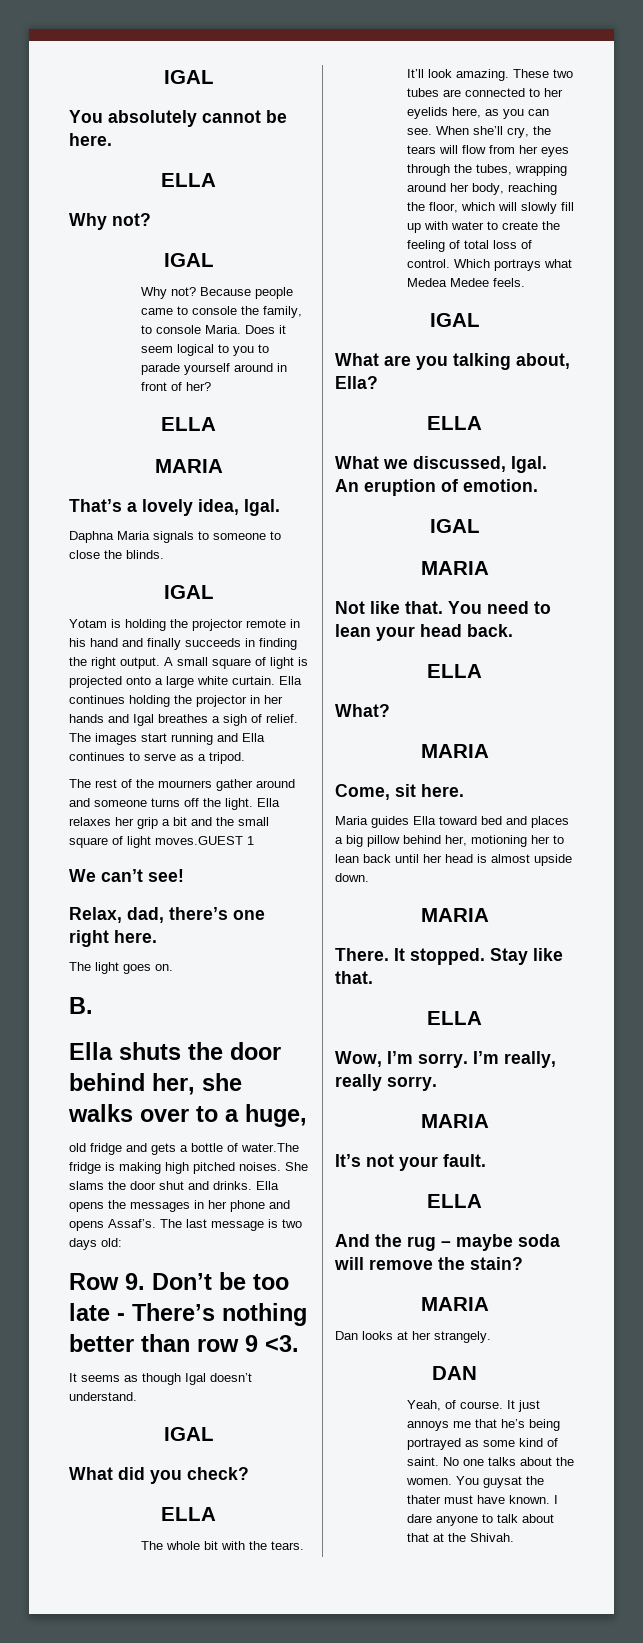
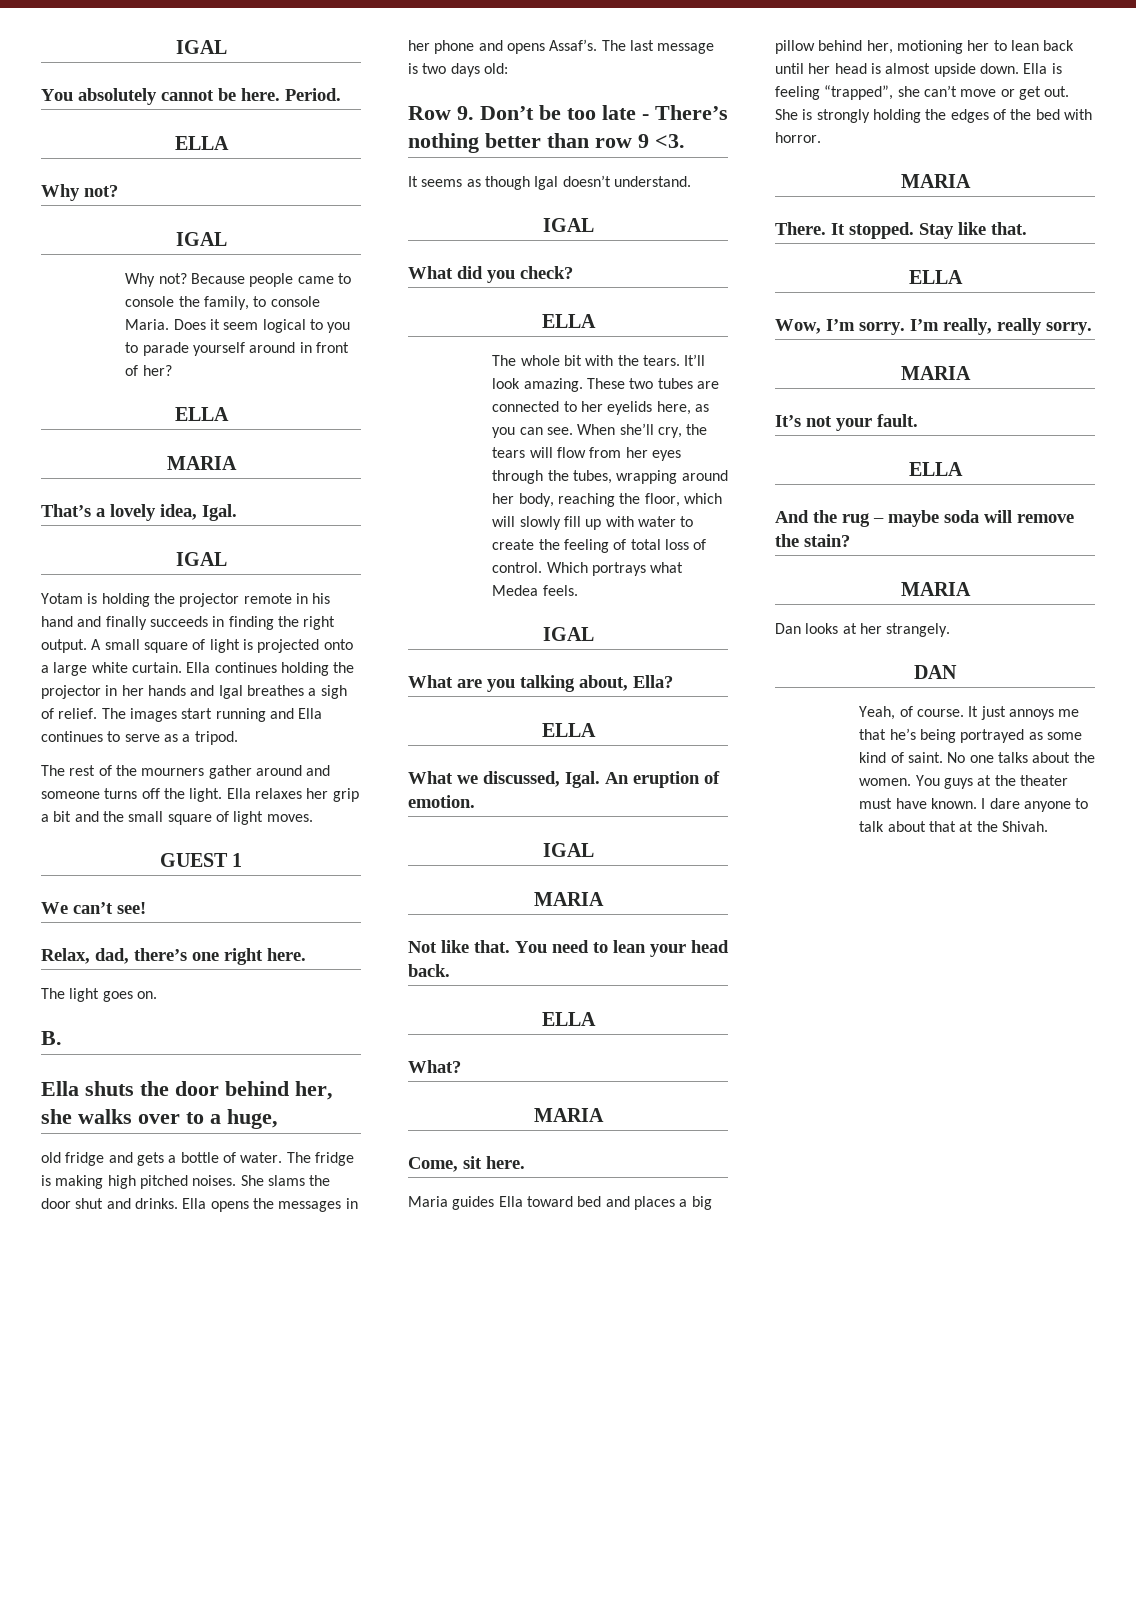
+ Period.
- Daphna Maria signals to someone to close the blinds.
- Ella relaxes her grip a bit and the small square of light moves.GUEST 1
+ Ella relaxes her grip a bit and the small square of light moves.
+ GUEST 1
- old fridge and gets a bottle of water.The fridge is making high pitched noises.
+ old fridge and gets a bottle of water. The fridge is making high pitched noises.
- Which portrays what Medea Medee feels.
+ Which portrays what Medea feels.
+ Ella is feeling “trapped”, she can’t move or get out. She is strongly holding the edges of the bed with horror.
- You guysat the thater must have known.
+ You guys at the theater must have known.

